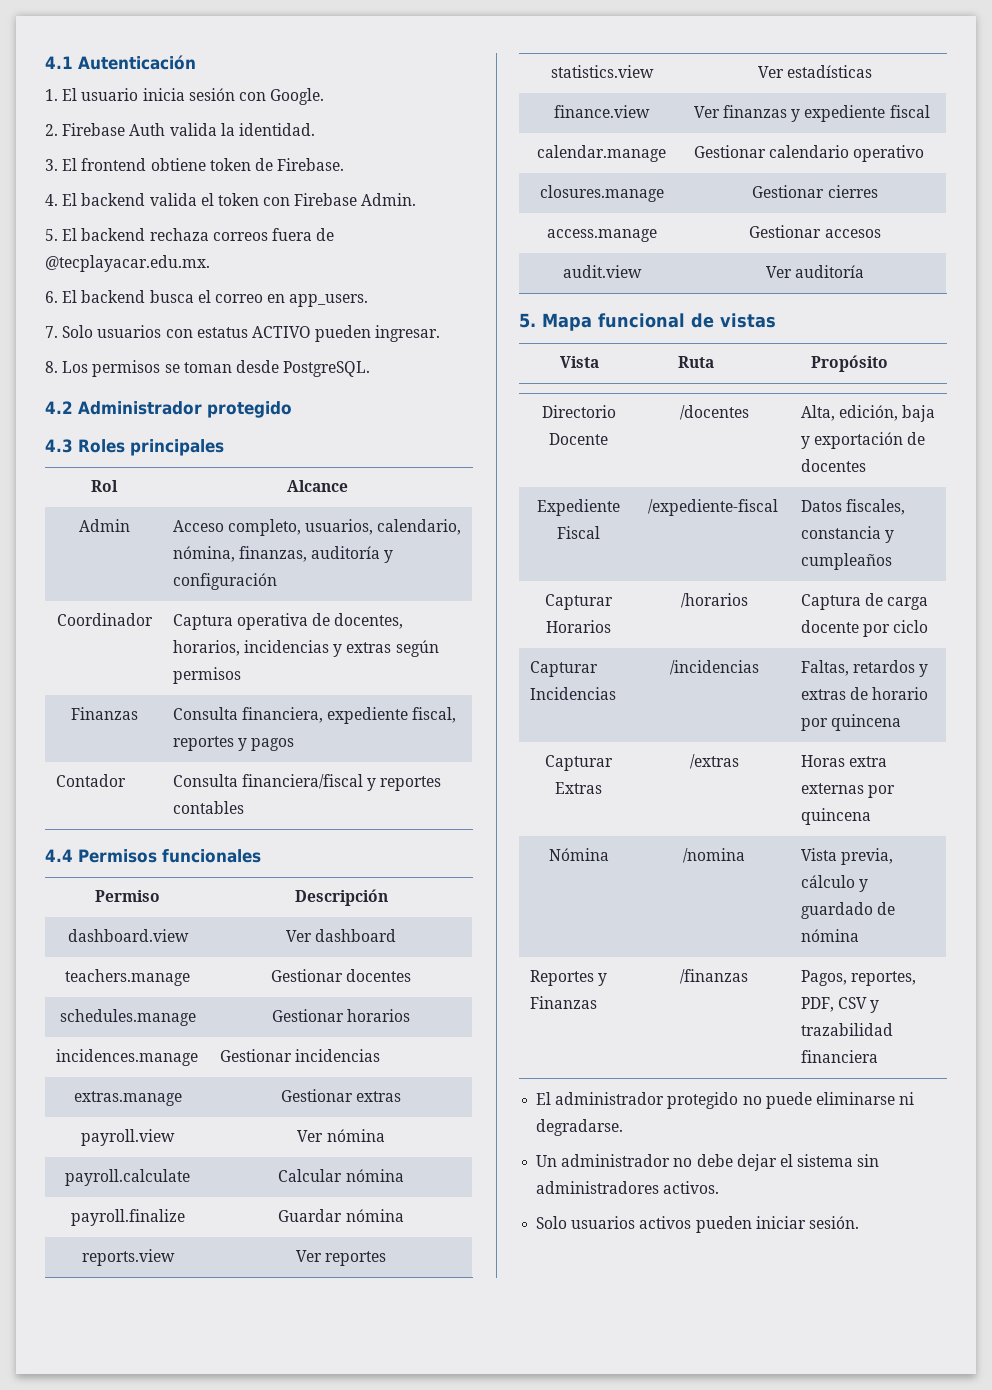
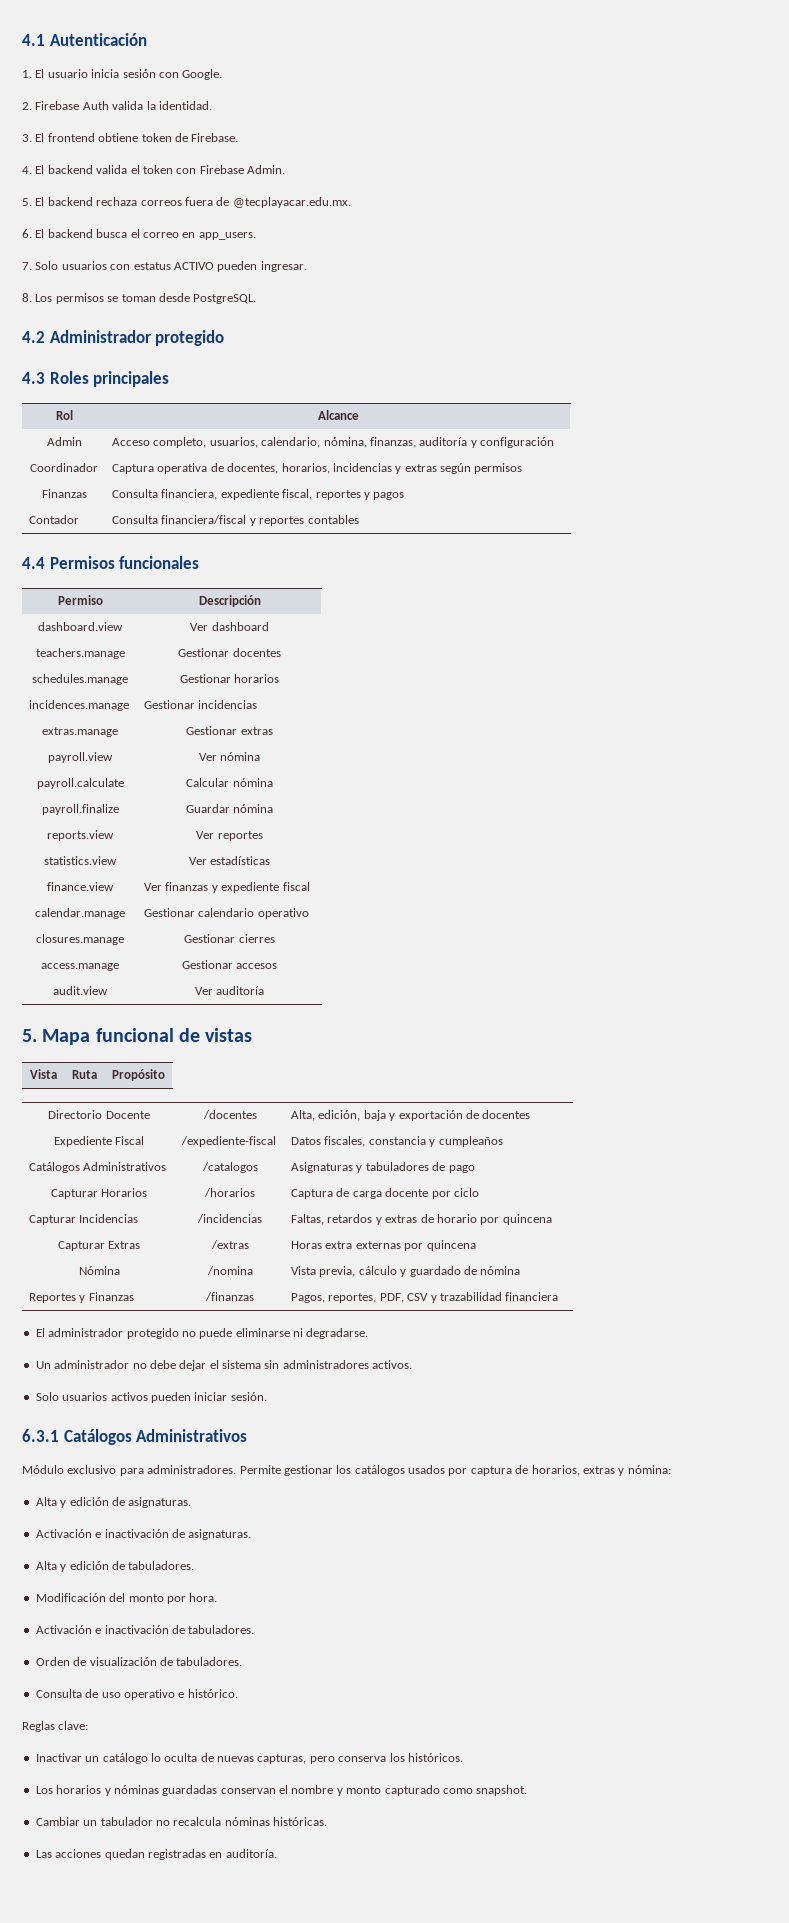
+ Catálogos Administrativos | /catalogos | Asignaturas y tabuladores de pago
+ 6.3.1 Catálogos Administrativos
+ Módulo exclusivo para administradores. Permite gestionar los catálogos usados por captura de horarios, extras y nómina:
+ Alta y edición de asignaturas.
+ Activación e inactivación de asignaturas.
+ Alta y edición de tabuladores.
+ Modificación del monto por hora.
+ Activación e inactivación de tabuladores.
+ Orden de visualización de tabuladores.
+ Consulta de uso operativo e histórico.
+ Reglas clave:
+ Inactivar un catálogo lo oculta de nuevas capturas, pero conserva los históricos.
+ Los horarios y nóminas guardadas conservan el nombre y monto capturado como snapshot.
+ Cambiar un tabulador no recalcula nóminas históricas.
+ Las acciones quedan registradas en auditoría.

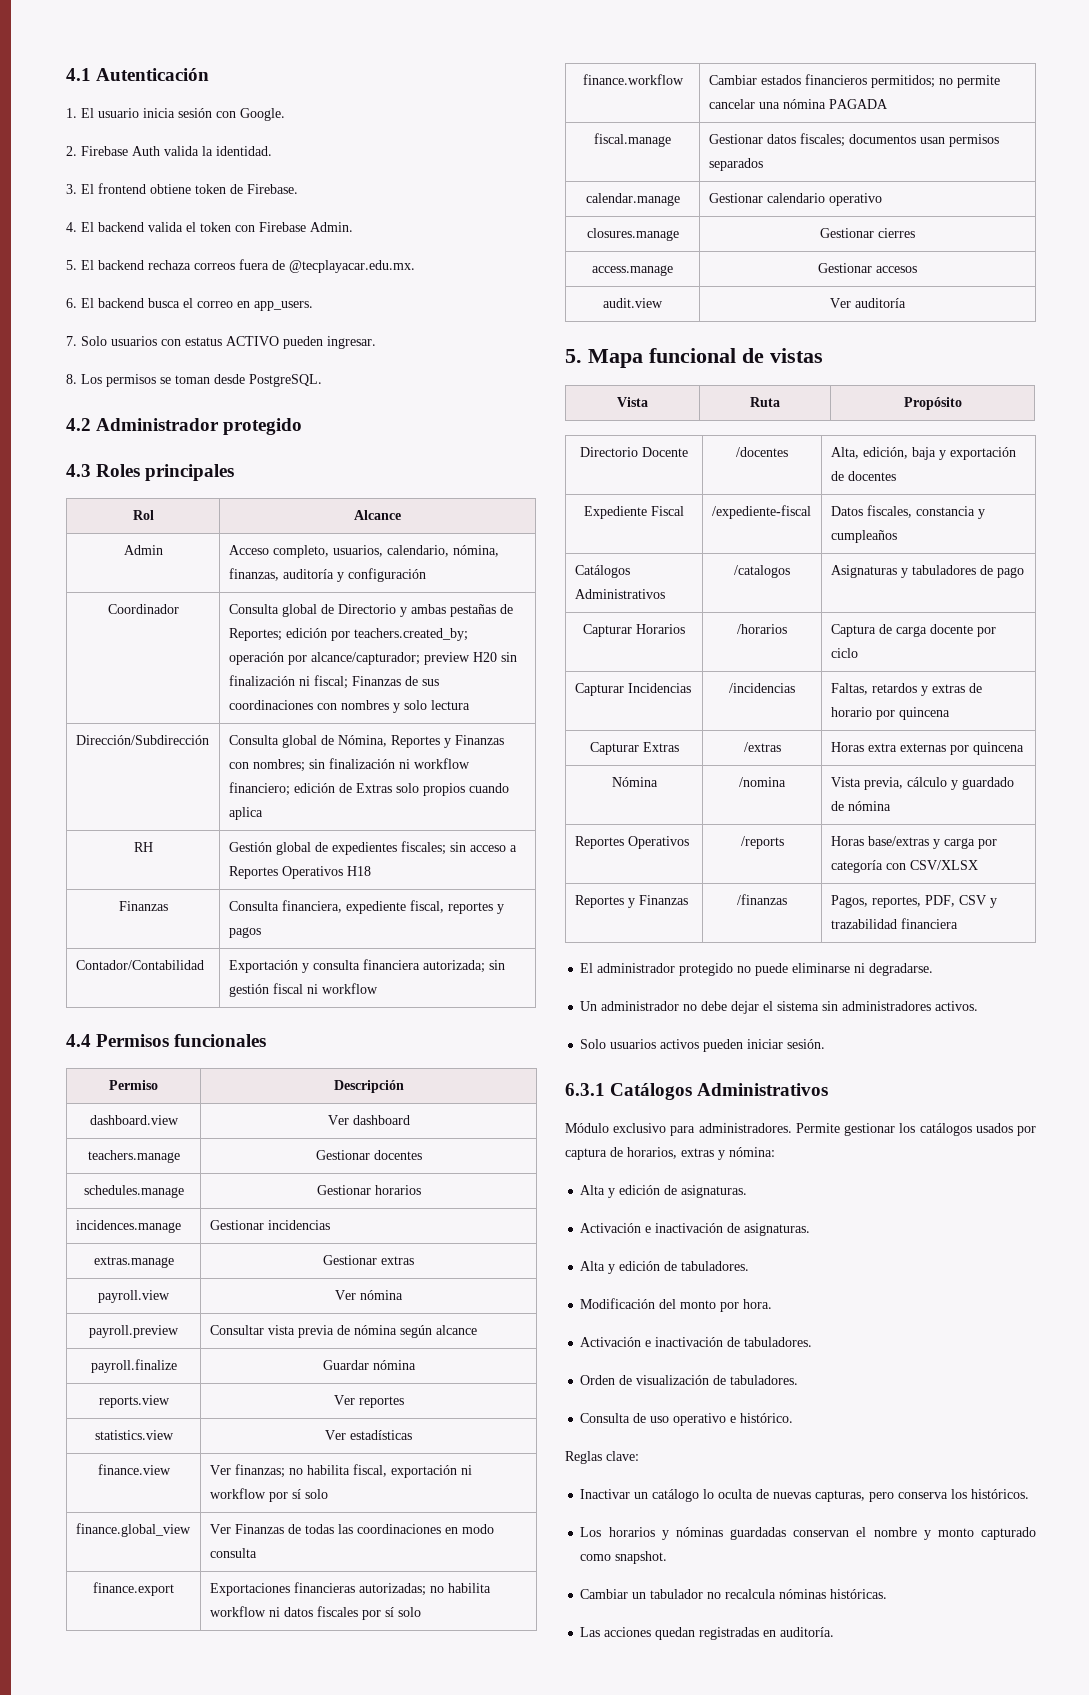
- Coordinador | Captura operativa de docentes, horarios, incidencias y extras según permisos
+ Coordinador | Consulta global de Directorio y ambas pestañas de Reportes; edición por teachers.created_by; operación por alcance/capturador; preview H20 sin finalización ni fiscal; Finanzas de sus coordinaciones con nombres y solo lectura
+ Dirección/Subdirección | Consulta global de Nómina, Reportes y Finanzas con nombres; sin finalización ni workflow financiero; edición de Extras solo propios cuando aplica
+ RH | Gestión global de expedientes fiscales; sin acceso a Reportes Operativos H18
- Contador | Consulta financiera/fiscal y reportes contables
+ Contador/Contabilidad | Exportación y consulta financiera autorizada; sin gestión fiscal ni workflow
- payroll.calculate | Calcular nómina
+ payroll.preview | Consultar vista previa de nómina según alcance
- finance.view | Ver finanzas y expediente fiscal
+ finance.view | Ver finanzas; no habilita fiscal, exportación ni workflow por sí solo
+ finance.global_view | Ver Finanzas de todas las coordinaciones en modo consulta
+ finance.export | Exportaciones financieras autorizadas; no habilita workflow ni datos fiscales por sí solo
+ finance.workflow | Cambiar estados financieros permitidos; no permite cancelar una nómina PAGADA
+ fiscal.manage | Gestionar datos fiscales; documentos usan permisos separados
+ Reportes Operativos | /reports | Horas base/extras y carga por categoría con CSV/XLSX

